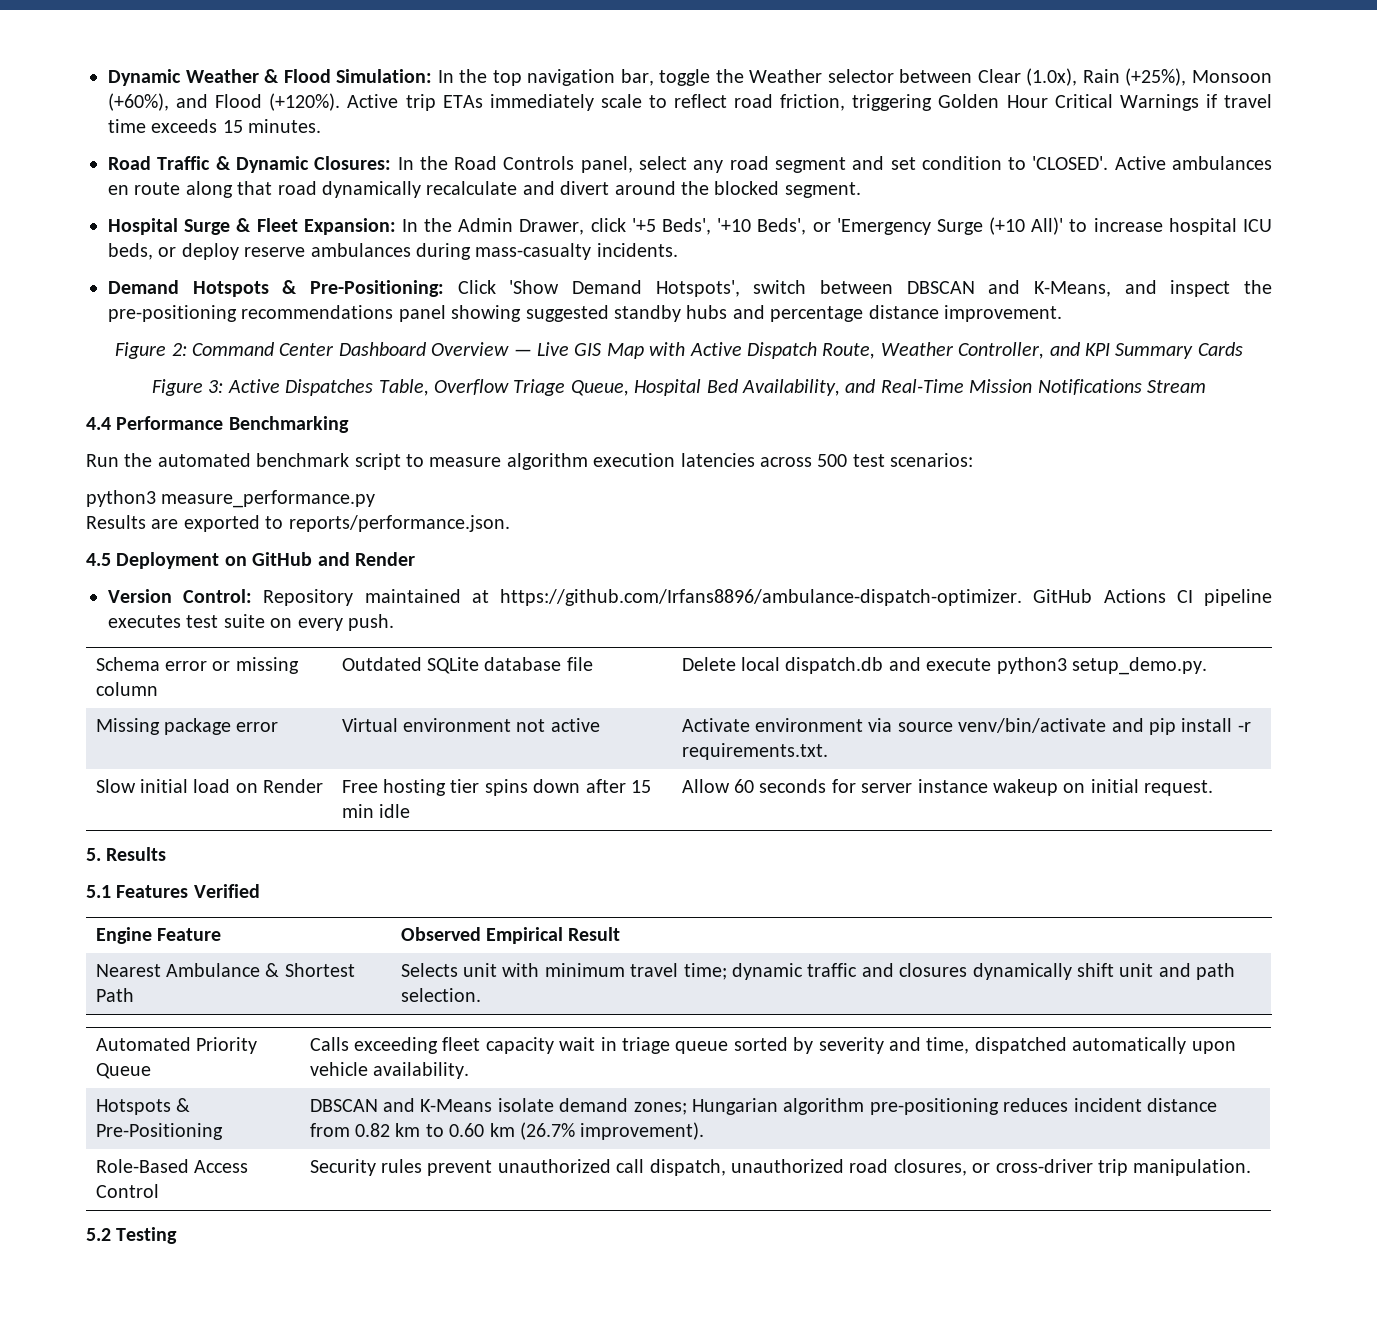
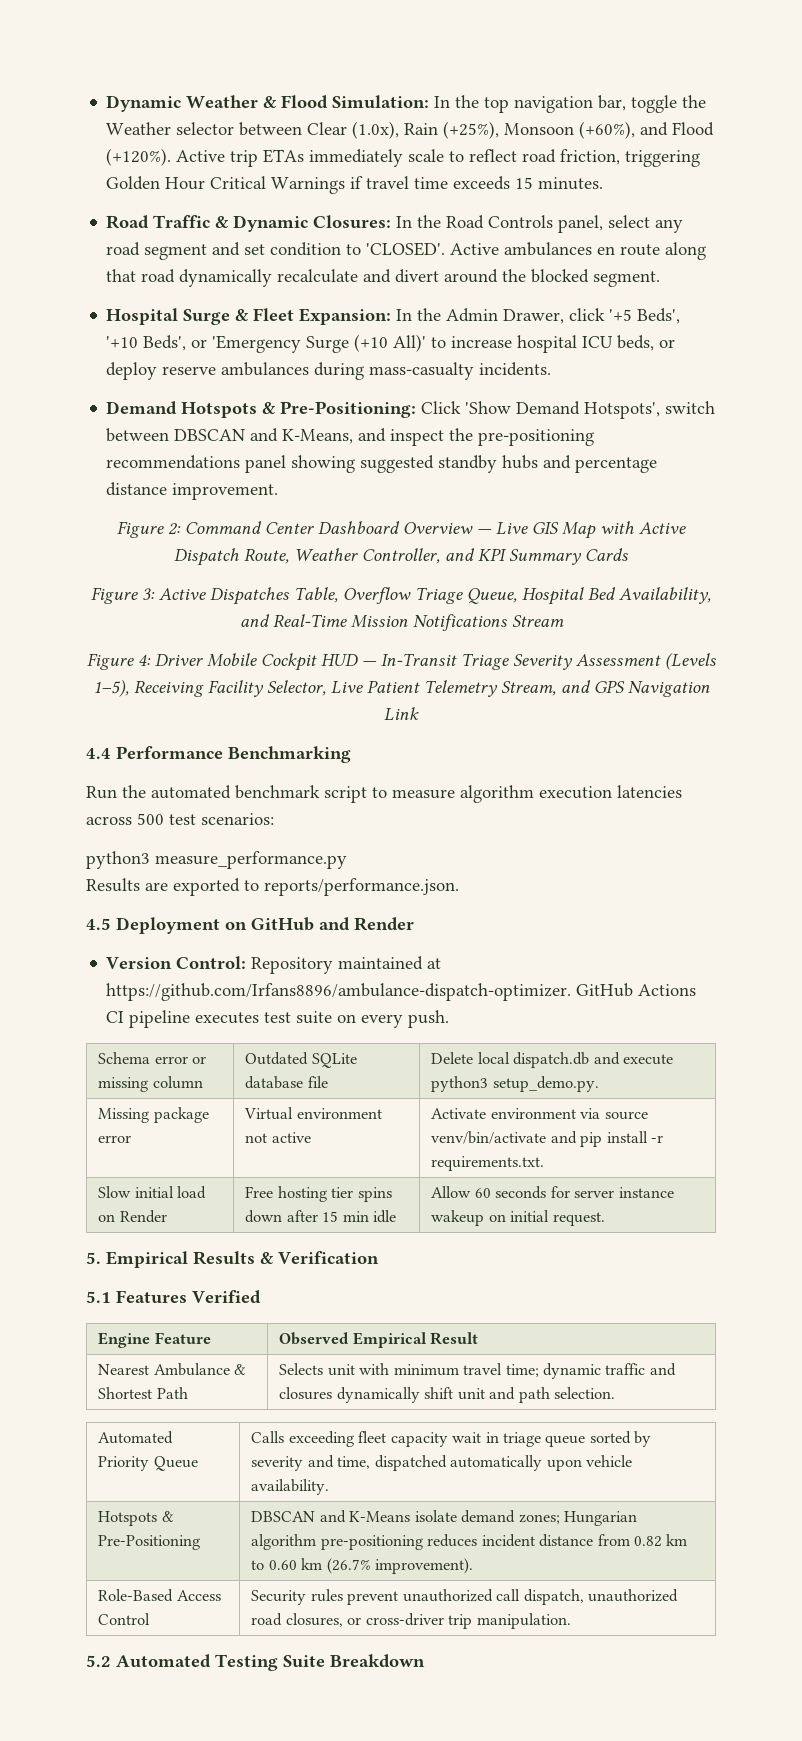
+ Figure 4: Driver Mobile Cockpit HUD — In-Transit Triage Severity Assessment (Levels 1–5), Receiving Facility Selector, Live Patient Telemetry Stream, and GPS Navigation Link
- 5. Results
+ 5. Empirical Results & Verification
- 5.2 Testing
+ 5.2 Automated Testing Suite Breakdown

